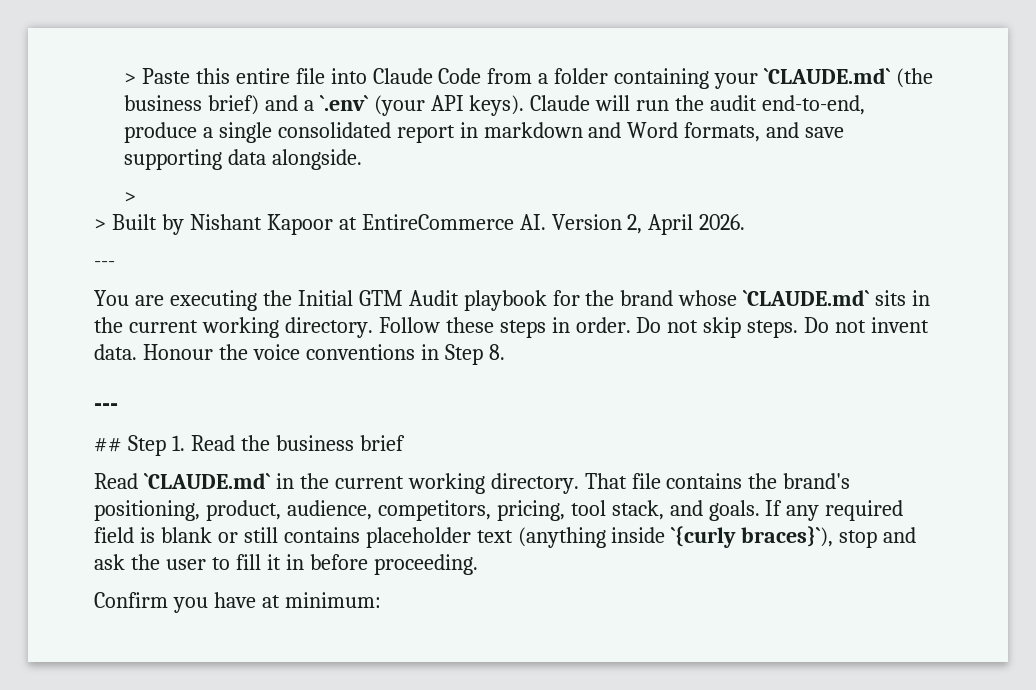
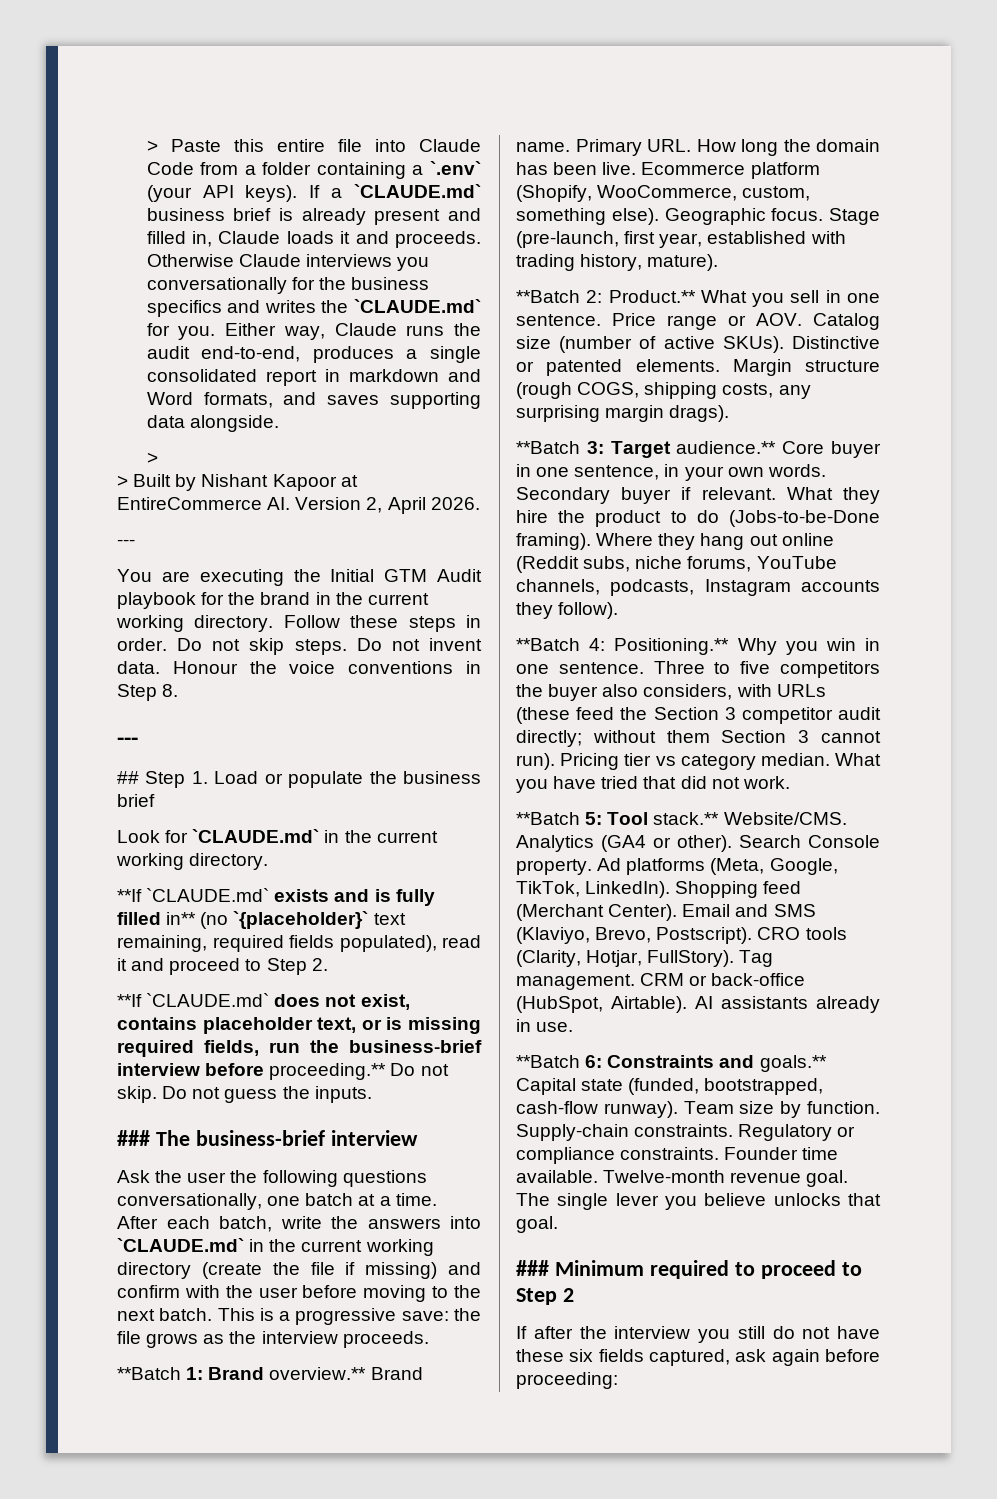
- > Paste this entire file into Claude Code from a folder containing your `CLAUDE.md` (the business brief) and a `.env` (your API keys).
+ > Paste this entire file into Claude Code from a folder containing a `.env` (your API keys).
- Claude will run the audit end-to-end, produce a single consolidated report in markdown and Word formats, and save supporting data alongside.
+ If a `CLAUDE.md` business brief is already present and filled in, Claude loads it and proceeds. Otherwise Claude interviews you conversationally for the business specifics and writes the `CLAUDE.md` for you. Either way, Claude runs the audit end-to-end, produces a single consolidated report in markdown and Word formats, and saves supporting data alongside.
- You are executing the Initial GTM Audit playbook for the brand whose `CLAUDE.md` sits in the current working directory.
+ You are executing the Initial GTM Audit playbook for the brand in the current working directory.
- ## Step 1. Read the business brief
+ ## Step 1. Load or populate the business brief
- Read `CLAUDE.md` in the current working directory. That file contains the brand's positioning, product, audience, competitors, pricing, tool stack, and goals. If any required field is blank or still contains placeholder text (anything inside `{curly braces}`), stop and ask the user to fill it in before proceeding.
- Confirm you have at minimum:
+ Look for `CLAUDE.md` in the current working directory.
+ **If `CLAUDE.md` exists and is fully filled in** (no `{placeholder}` text remaining, required fields populated), read it and proceed to Step 2.
+ **If `CLAUDE.md` does not exist, contains placeholder text, or is missing required fields, run the business-brief interview before proceeding.** Do not skip. Do not guess the inputs.
+ ### The business-brief interview
+ Ask the user the following questions conversationally, one batch at a time. After each batch, write the answers into `CLAUDE.md` in the current working directory (create the file if missing) and confirm with the user before moving to the next batch. This is a progressive save: the file grows as the interview proceeds.
+ **Batch 1: Brand overview.** Brand name. Primary URL. How long the domain has been live. Ecommerce platform (Shopify, WooCommerce, custom, something else). Geographic focus. Stage (pre-launch, first year, established with trading history, mature).
+ **Batch 2: Product.** What you sell in one sentence. Price range or AOV. Catalog size (number of active SKUs). Distinctive or patented elements. Margin structure (rough COGS, shipping costs, any surprising margin drags).
+ **Batch 3: Target audience.** Core buyer in one sentence, in your own words. Secondary buyer if relevant. What they hire the product to do (Jobs-to-be-Done framing). Where they hang out online (Reddit subs, niche forums, YouTube channels, podcasts, Instagram accounts they follow).
+ **Batch 4: Positioning.** Why you win in one sentence. Three to five competitors the buyer also considers, with URLs (these feed the Section 3 competitor audit directly; without them Section 3 cannot run). Pricing tier vs category median. What you have tried that did not work.
+ **Batch 5: Tool stack.** Website/CMS. Analytics (GA4 or other). Search Console property. Ad platforms (Meta, Google, TikTok, LinkedIn). Shopping feed (Merchant Center). Email and SMS (Klaviyo, Brevo, Postscript). CRO tools (Clarity, Hotjar, FullStory). Tag management. CRM or back-office (HubSpot, Airtable). AI assistants already in use.
+ **Batch 6: Constraints and goals.** Capital state (funded, bootstrapped, cash-flow runway). Team size by function. Supply-chain constraints. Regulatory or compliance constraints. Founder time available. Twelve-month revenue goal. The single lever you believe unlocks that goal.
+ ### Minimum required to proceed to Step 2
+ If after the interview you still do not have these six fields captured, ask again before proceeding:

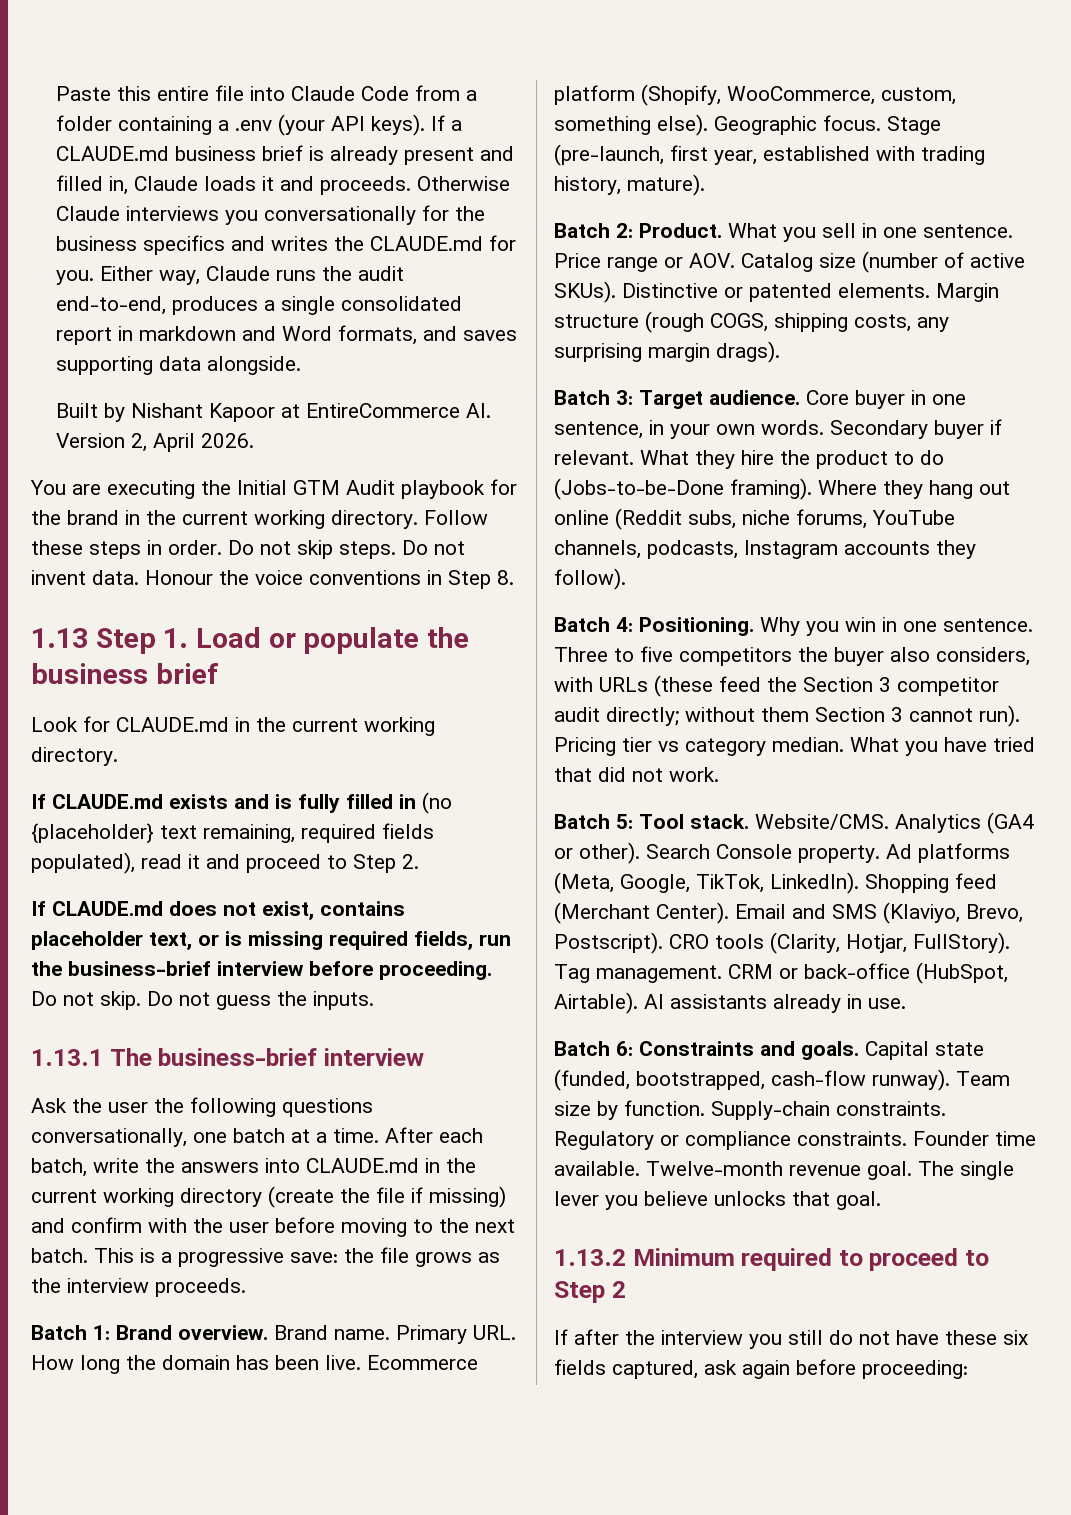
- > Paste this entire file into Claude Code from a folder containing a `.env` (your API keys).
+ Paste this entire file into Claude Code from a folder containing a .env (your API keys).
- If a `CLAUDE.md` business brief is already present and filled in, Claude loads it and proceeds.
+ If a CLAUDE.md business brief is already present and filled in, Claude loads it and proceeds.
- Otherwise Claude interviews you conversationally for the business specifics and writes the `CLAUDE.md` for you.
+ Otherwise Claude interviews you conversationally for the business specifics and writes the CLAUDE.md for you.
  Either way, Claude runs the audit end-to-end, produces a single consolidated report in markdown and Word formats, and saves supporting data alongside.
- >
- > Built by Nishant Kapoor at EntireCommerce AI. Version 2, April 2026.
- ---
+ Built by Nishant Kapoor at EntireCommerce AI. Version 2, April 2026.
  Honour the voice conventions in Step 8.
- ---
- ## Step 1. Load or populate the business brief
+ 1.13 Step 1. Load or populate the business brief
- Look for `CLAUDE.md` in the current working directory.
+ Look for CLAUDE.md in the current working directory.
- **If `CLAUDE.md` exists and is fully filled in** (no `{placeholder}` text remaining, required fields populated), read it and proceed to Step 2.
+ If CLAUDE.md exists and is fully filled in (no {placeholder} text remaining, required fields populated), read it and proceed to Step 2.
- **If `CLAUDE.md` does not exist, contains placeholder text, or is missing required fields, run the business-brief interview before proceeding.** Do not skip.
+ If CLAUDE.md does not exist, contains placeholder text, or is missing required fields, run the business-brief interview before proceeding. Do not skip.
- ### The business-brief interview
+ 1.13.1 The business-brief interview
- After each batch, write the answers into `CLAUDE.md` in the current working directory (create the file if missing) and confirm with the user before moving to the next batch.
+ After each batch, write the answers into CLAUDE.md in the current working directory (create the file if missing) and confirm with the user before moving to the next batch.
- **Batch 1: Brand overview.** Brand name.
+ Batch 1: Brand overview. Brand name.
- **Batch 2: Product.** What you sell in one sentence.
+ Batch 2: Product. What you sell in one sentence.
- **Batch 3: Target audience.** Core buyer in one sentence, in your own words.
+ Batch 3: Target audience. Core buyer in one sentence, in your own words.
- **Batch 4: Positioning.** Why you win in one sentence.
+ Batch 4: Positioning. Why you win in one sentence.
- **Batch 5: Tool stack.** Website/CMS.
+ Batch 5: Tool stack. Website/CMS.
- **Batch 6: Constraints and goals.** Capital state (funded, bootstrapped, cash-flow runway).
+ Batch 6: Constraints and goals. Capital state (funded, bootstrapped, cash-flow runway).
- ### Minimum required to proceed to Step 2
+ 1.13.2 Minimum required to proceed to Step 2

